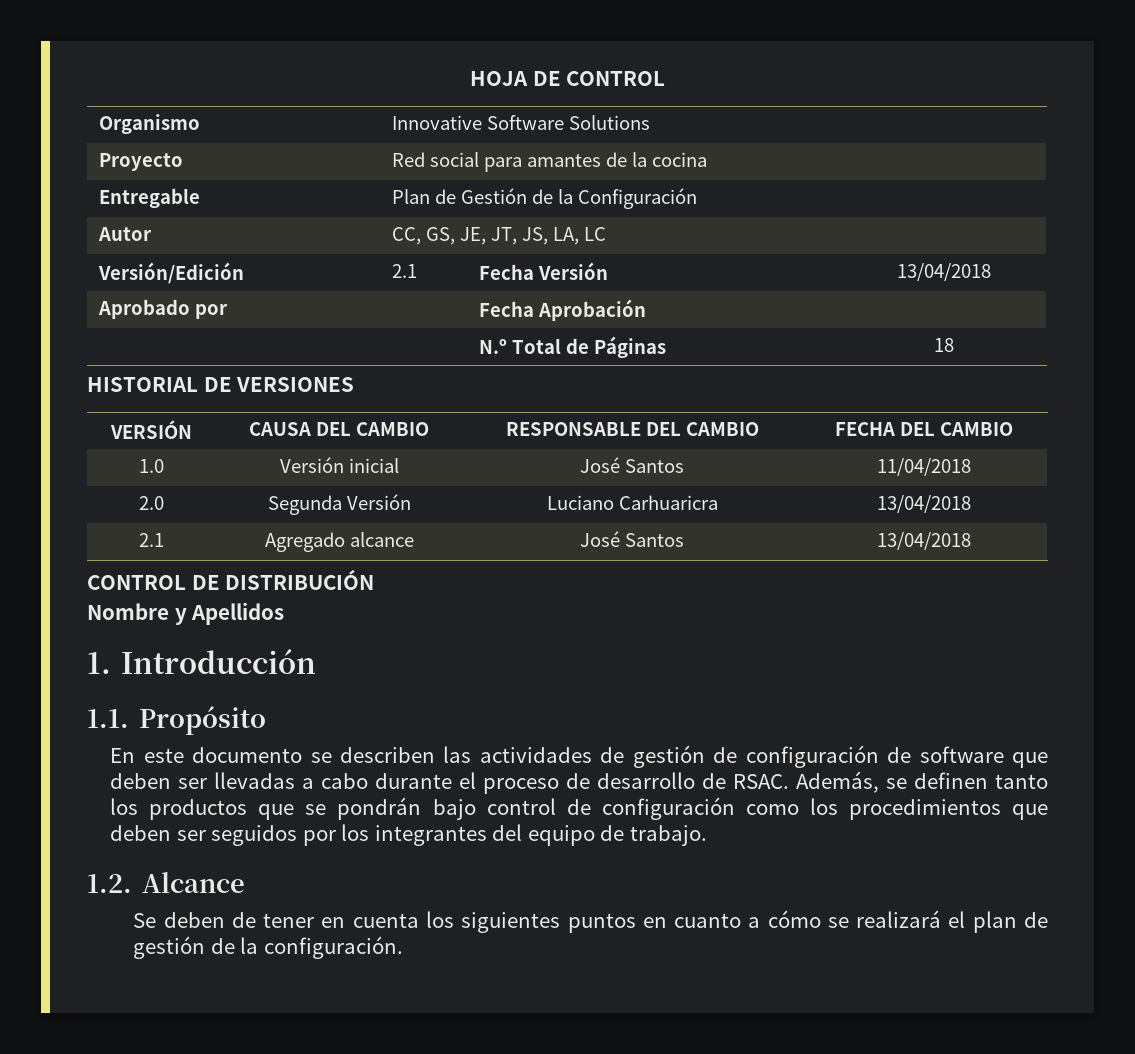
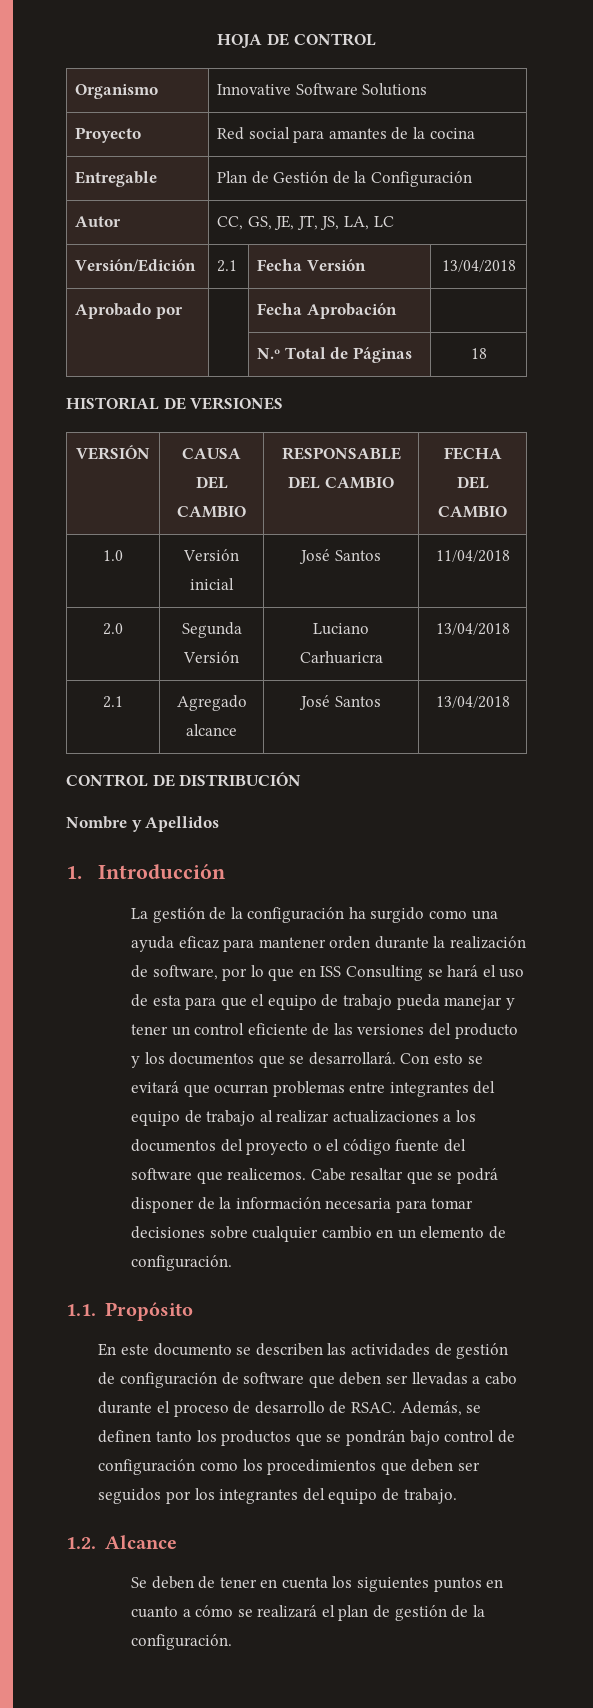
+ La gestión de la configuración ha surgido como una ayuda eficaz para mantener orden durante la realización de software, por lo que en ISS Consulting se hará el uso de esta para que el equipo de trabajo pueda manejar y tener un control eficiente de las versiones del producto y los documentos que se desarrollará. Con esto se evitará que ocurran problemas entre integrantes del equipo de trabajo al realizar actualizaciones a los documentos del proyecto o el código fuente del software que realicemos. Cabe resaltar que se podrá disponer de la información necesaria para tomar decisiones sobre cualquier cambio en un elemento de configuración.

